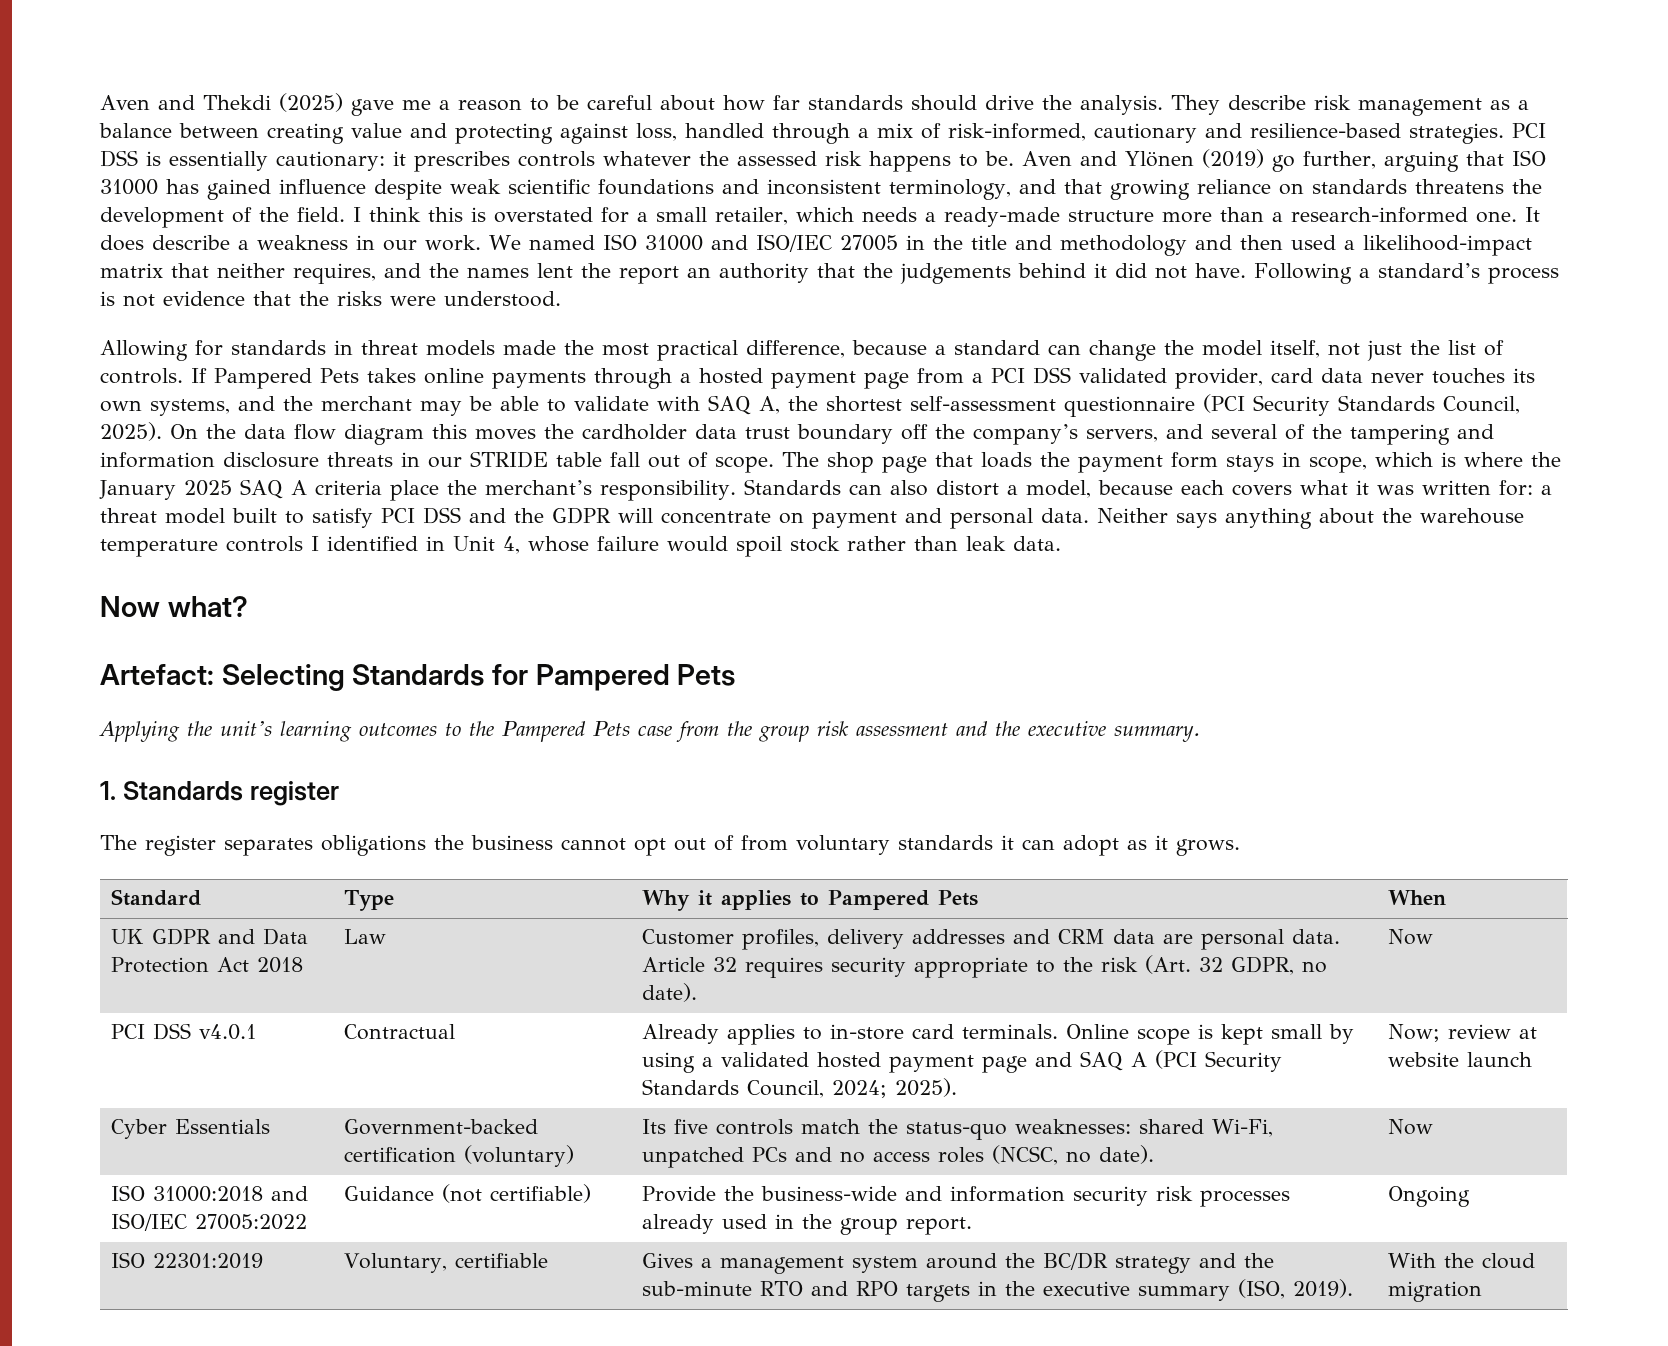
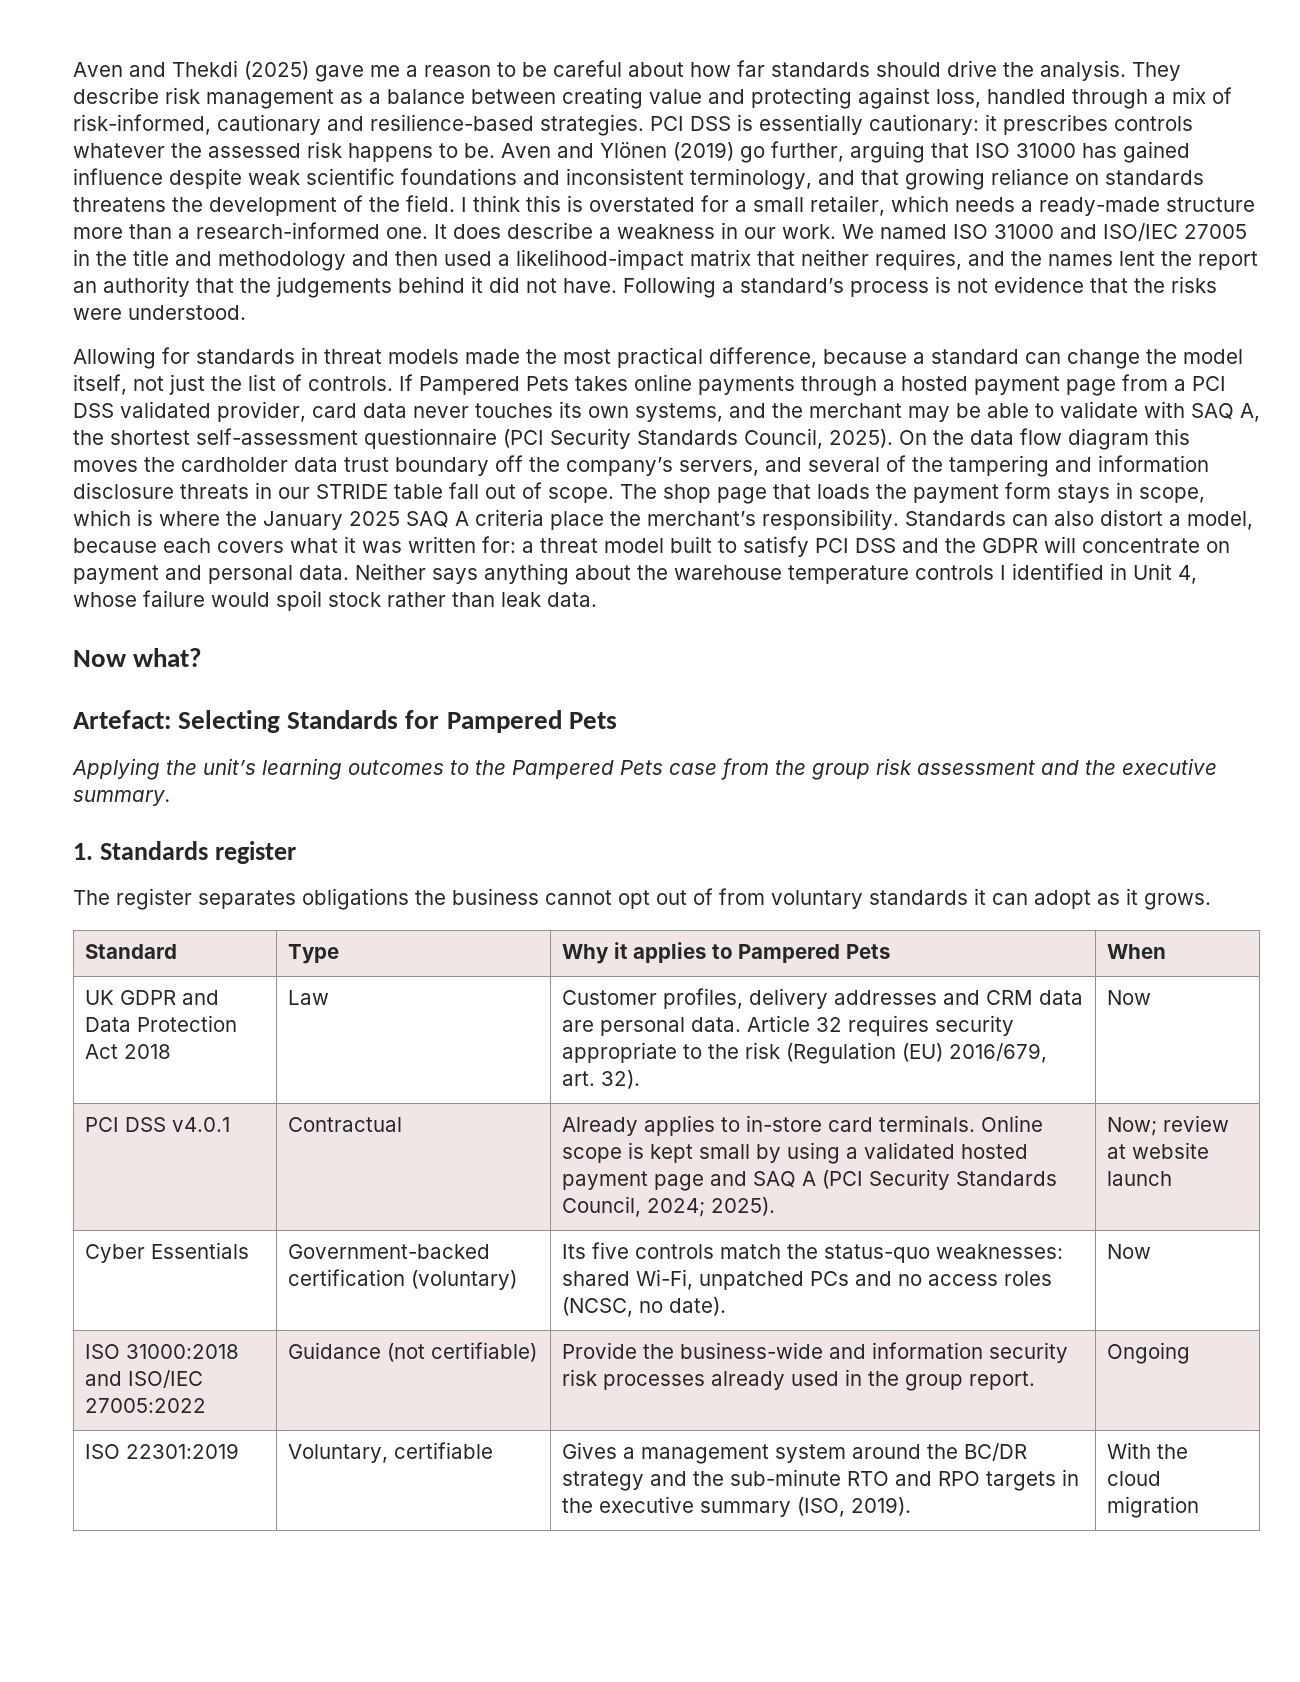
- UK GDPR and Data Protection Act 2018 | Law | Customer profiles, delivery addresses and CRM data are personal data. Article 32 requires security appropriate to the risk (Art. 32 GDPR, no date). | Now
+ UK GDPR and Data Protection Act 2018 | Law | Customer profiles, delivery addresses and CRM data are personal data. Article 32 requires security appropriate to the risk (Regulation (EU) 2016/679, art. 32). | Now

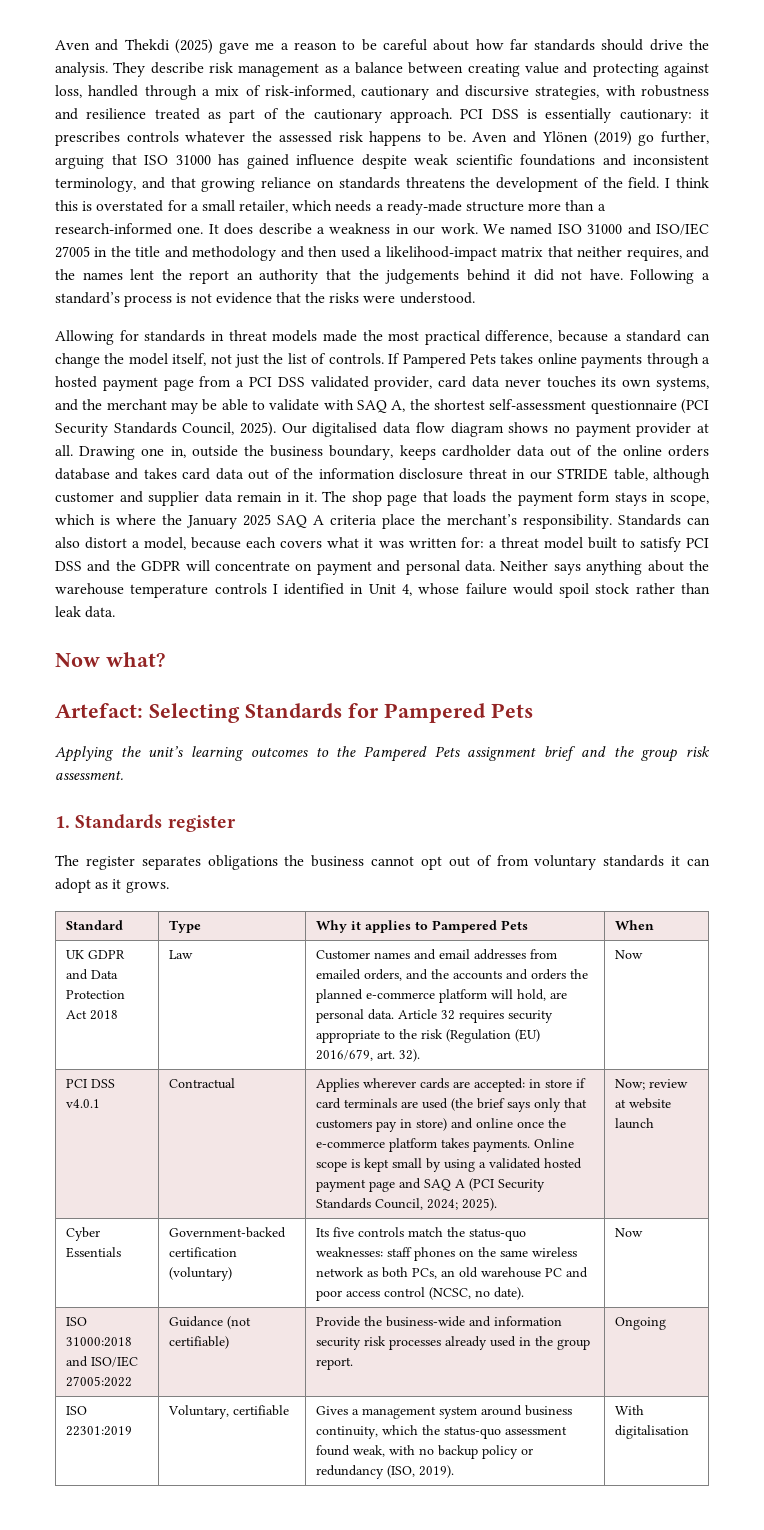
- They describe risk management as a balance between creating value and protecting against loss, handled through a mix of risk-informed, cautionary and resilience-based strategies.
+ They describe risk management as a balance between creating value and protecting against loss, handled through a mix of risk-informed, cautionary and discursive strategies, with robustness and resilience treated as part of the cautionary approach.
- On the data flow diagram this moves the cardholder data trust boundary off the company’s servers, and several of the tampering and information disclosure threats in our STRIDE table fall out of scope.
+ Our digitalised data flow diagram shows no payment provider at all. Drawing one in, outside the business boundary, keeps cardholder data out of the online orders database and takes card data out of the information disclosure threat in our STRIDE table, although customer and supplier data remain in it.
- Applying the unit’s learning outcomes to the Pampered Pets case from the group risk assessment and the executive summary.
+ Applying the unit’s learning outcomes to the Pampered Pets assignment brief and the group risk assessment.
- Customer profiles, delivery addresses and CRM data are personal data.
+ Customer names and email addresses from emailed orders, and the accounts and orders the planned e-commerce platform will hold, are personal data.
- Already applies to in-store card terminals.
+ Applies wherever cards are accepted: in store if card terminals are used (the brief says only that customers pay in store) and online once the e-commerce platform takes payments.
- Cyber Essentials | Government-backed certification (voluntary) | Its five controls match the status-quo weaknesses: shared Wi-Fi, unpatched PCs and no access roles (NCSC, no date). | Now
+ Cyber Essentials | Government-backed certification (voluntary) | Its five controls match the status-quo weaknesses: staff phones on the same wireless network as both PCs, an old warehouse PC and poor access control (NCSC, no date). | Now
- ISO 22301:2019 | Voluntary, certifiable | Gives a management system around the BC/DR strategy and the sub-minute RTO and RPO targets in the executive summary (ISO, 2019). | With the cloud migration
+ ISO 22301:2019 | Voluntary, certifiable | Gives a management system around business continuity, which the status-quo assessment found weak, with no backup policy or redundancy (ISO, 2019). | With digitalisation

